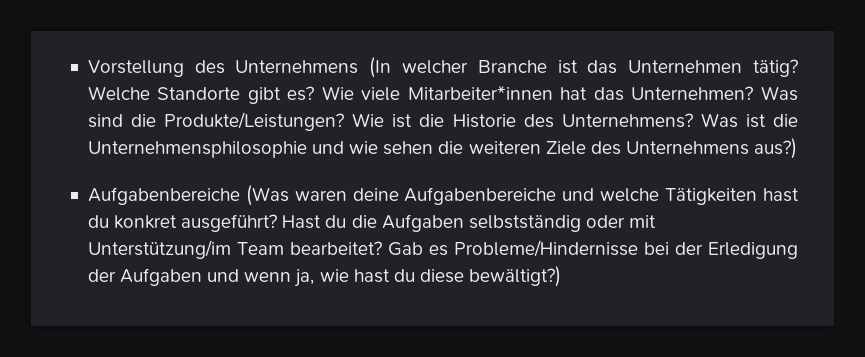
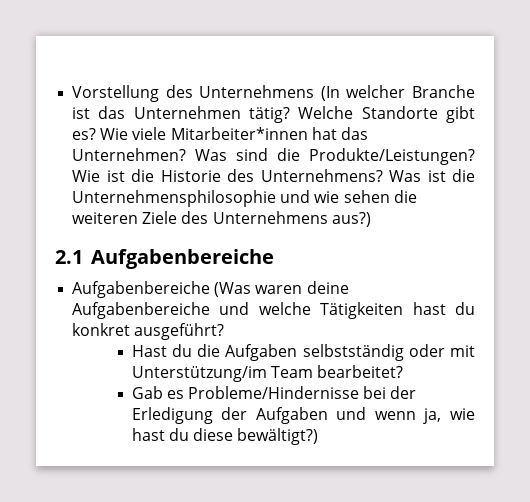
+ 2.1 Aufgabenbereiche
- Aufgabenbereiche (Was waren deine Aufgabenbereiche und welche Tätigkeiten hast du konkret ausgeführt? Hast du die Aufgaben selbstständig oder mit Unterstützung/im Team bearbeitet? Gab es Probleme/Hindernisse bei der Erledigung der Aufgaben und wenn ja, wie hast du diese bewältigt?)
+ Aufgabenbereiche (Was waren deine Aufgabenbereiche und welche Tätigkeiten hast du konkret ausgeführt?
+ Hast du die Aufgaben selbstständig oder mit Unterstützung/im Team bearbeitet?
+ Gab es Probleme/Hindernisse bei der Erledigung der Aufgaben und wenn ja, wie hast du diese bewältigt?)

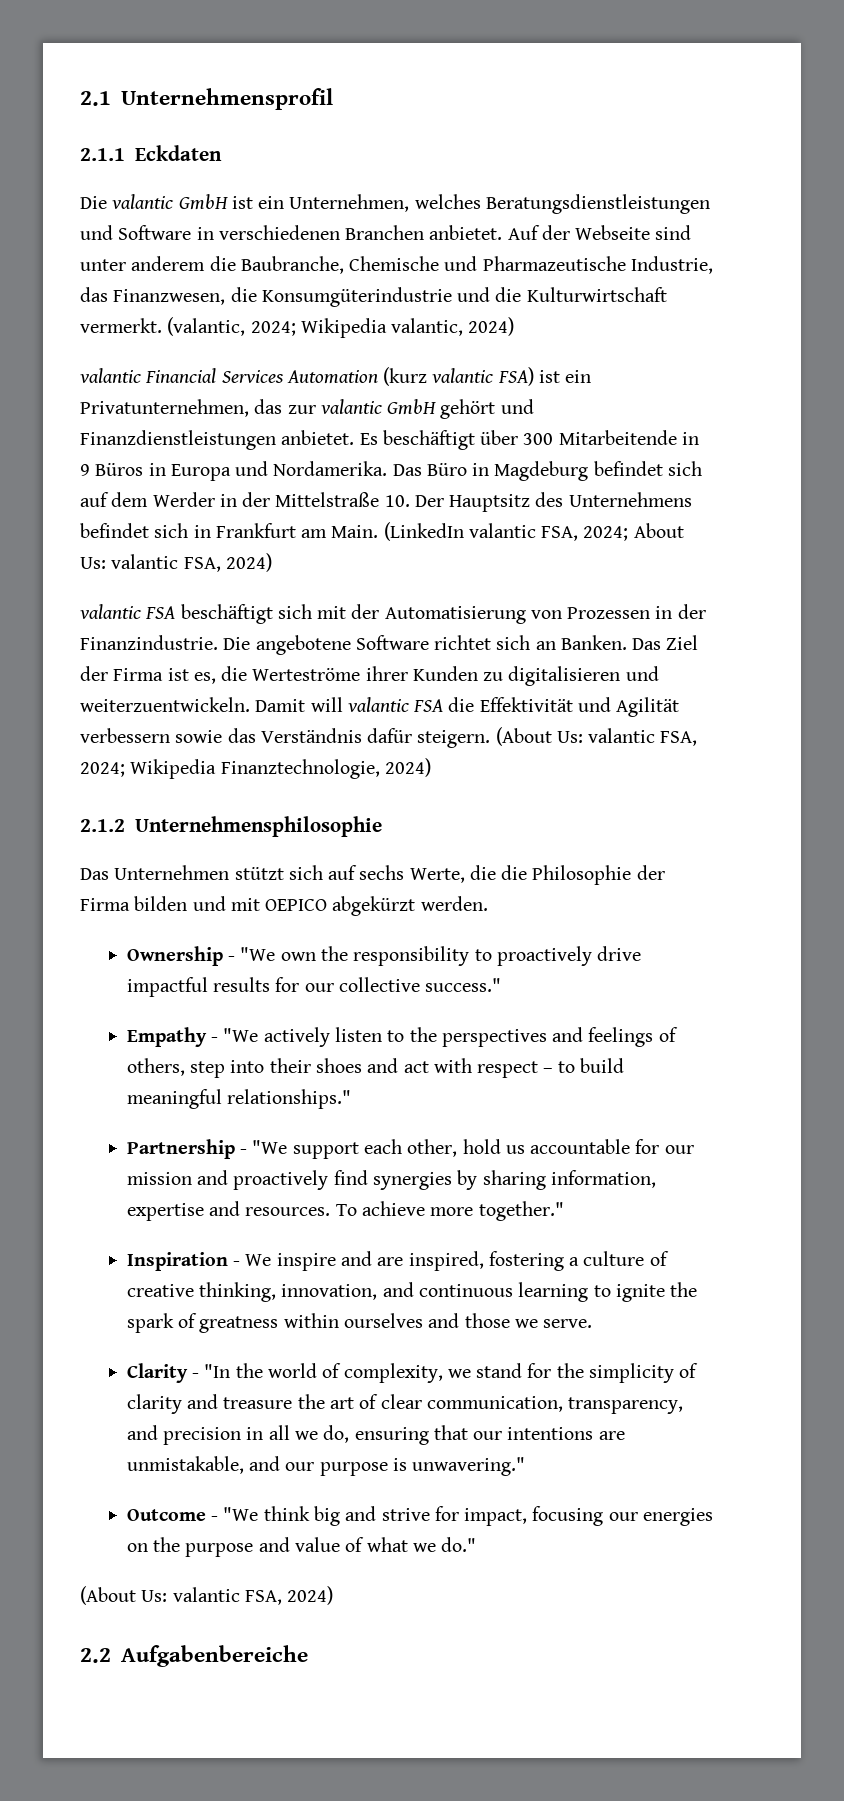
- Vorstellung des Unternehmens (In welcher Branche ist das Unternehmen tätig? Welche Standorte gibt es? Wie viele Mitarbeiter*innen hat das Unternehmen? Was sind die Produkte/Leistungen? Wie ist die Historie des Unternehmens? Was ist die Unternehmensphilosophie und wie sehen die weiteren Ziele des Unternehmens aus?)
- 2.1 Aufgabenbereiche
- Aufgabenbereiche (Was waren deine Aufgabenbereiche und welche Tätigkeiten hast du konkret ausgeführt?
- Hast du die Aufgaben selbstständig oder mit Unterstützung/im Team bearbeitet?
- Gab es Probleme/Hindernisse bei der Erledigung der Aufgaben und wenn ja, wie hast du diese bewältigt?)
+ 2.1 Unternehmensprofil
+ 2.1.1 Eckdaten
+ Die valantic GmbH ist ein Unternehmen, welches Beratungsdienstleistungen und Software in verschiedenen Branchen anbietet. Auf der Webseite sind unter anderem die Baubranche, Chemische und Pharmazeutische Industrie, das Finanzwesen, die Konsumgüterindustrie und die Kulturwirtschaft vermerkt. (valantic, 2024; Wikipedia valantic, 2024)
+ valantic Financial Services Automation (kurz valantic FSA) ist ein Privatunternehmen, das zur valantic GmbH gehört und Finanzdienstleistungen anbietet. Es beschäftigt über 300 Mitarbeitende in 9 Büros in Europa und Nordamerika. Das Büro in Magdeburg befindet sich auf dem Werder in der Mittelstraße 10. Der Hauptsitz des Unternehmens befindet sich in Frankfurt am Main. (LinkedIn valantic FSA, 2024; About Us: valantic FSA, 2024)
+ valantic FSA beschäftigt sich mit der Automatisierung von Prozessen in der Finanzindustrie. Die angebotene Software richtet sich an Banken. Das Ziel der Firma ist es, die Werteströme ihrer Kunden zu digitalisieren und weiterzuentwickeln. Damit will valantic FSA die Effektivität und Agilität verbessern sowie das Verständnis dafür steigern. (About Us: valantic FSA, 2024; Wikipedia Finanztechnologie, 2024)
+ 2.1.2 Unternehmensphilosophie
+ Das Unternehmen stützt sich auf sechs Werte, die die Philosophie der Firma bilden und mit OEPICO abgekürzt werden.
+ Ownership - "We own the responsibility to proactively drive impactful results for our collective success."
+ Empathy - "We actively listen to the perspectives and feelings of others, step into their shoes and act with respect – to build meaningful relationships."
+ Partnership - "We support each other, hold us accountable for our mission and proactively find synergies by sharing information, expertise and resources. To achieve more together."
+ Inspiration - We inspire and are inspired, fostering a culture of creative thinking, innovation, and continuous learning to ignite the spark of greatness within ourselves and those we serve.
+ Clarity - "In the world of complexity, we stand for the simplicity of clarity and treasure the art of clear communication, transparency, and precision in all we do, ensuring that our intentions are unmistakable, and our purpose is unwavering."
+ Outcome - "We think big and strive for impact, focusing our energies on the purpose and value of what we do."
+ (About Us: valantic FSA, 2024)
+ 2.2 Aufgabenbereiche

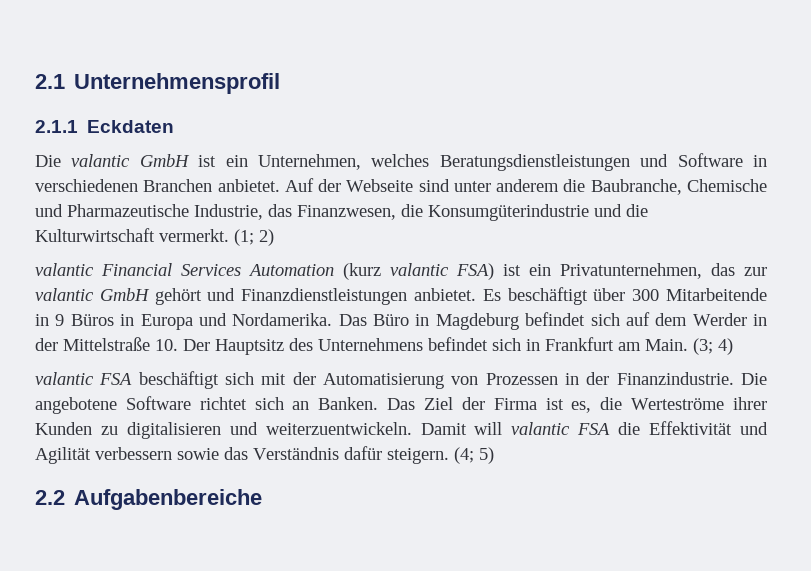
- (valantic, 2024; Wikipedia valantic, 2024)
+ (1; 2)
- (LinkedIn valantic FSA, 2024; About Us: valantic FSA, 2024)
+ (3; 4)
- (About Us: valantic FSA, 2024; Wikipedia Finanztechnologie, 2024)
- 2.1.2 Unternehmensphilosophie
- Das Unternehmen stützt sich auf sechs Werte, die die Philosophie der Firma bilden und mit OEPICO abgekürzt werden.
- Ownership - "We own the responsibility to proactively drive impactful results for our collective success."
- Empathy - "We actively listen to the perspectives and feelings of others, step into their shoes and act with respect – to build meaningful relationships."
- Partnership - "We support each other, hold us accountable for our mission and proactively find synergies by sharing information, expertise and resources. To achieve more together."
- Inspiration - We inspire and are inspired, fostering a culture of creative thinking, innovation, and continuous learning to ignite the spark of greatness within ourselves and those we serve.
- Clarity - "In the world of complexity, we stand for the simplicity of clarity and treasure the art of clear communication, transparency, and precision in all we do, ensuring that our intentions are unmistakable, and our purpose is unwavering."
- Outcome - "We think big and strive for impact, focusing our energies on the purpose and value of what we do."
- (About Us: valantic FSA, 2024)
+ (4; 5)

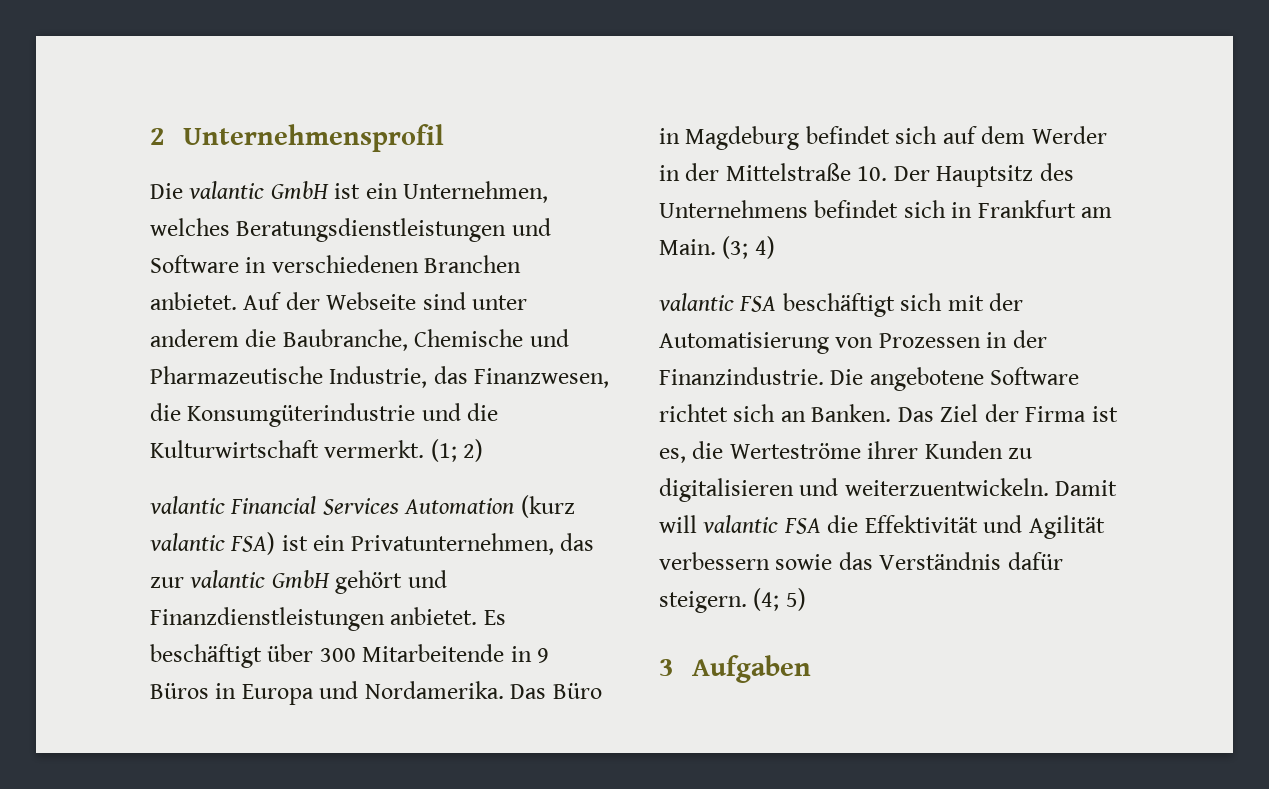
- 2.1 Unternehmensprofil
+ 2 Unternehmensprofil
- 2.1.1 Eckdaten
- 2.2 Aufgabenbereiche
+ 3 Aufgaben

